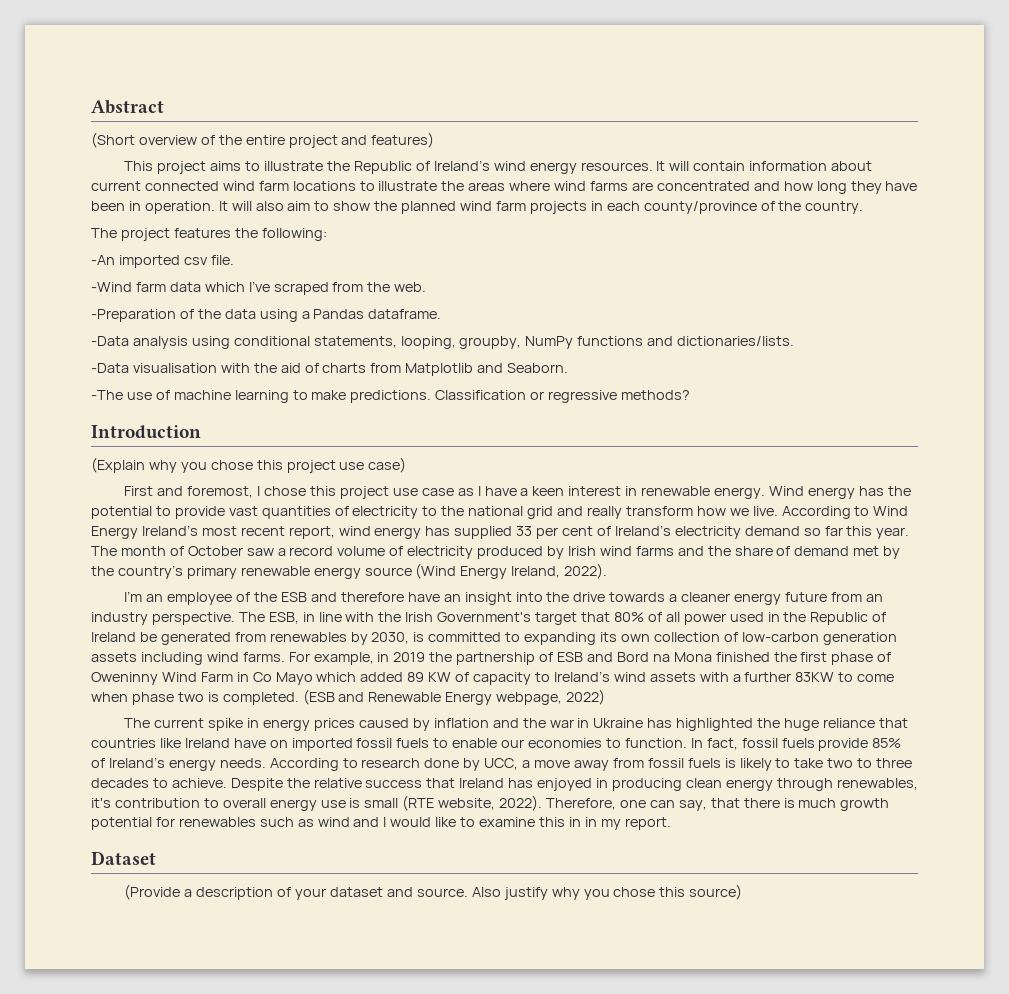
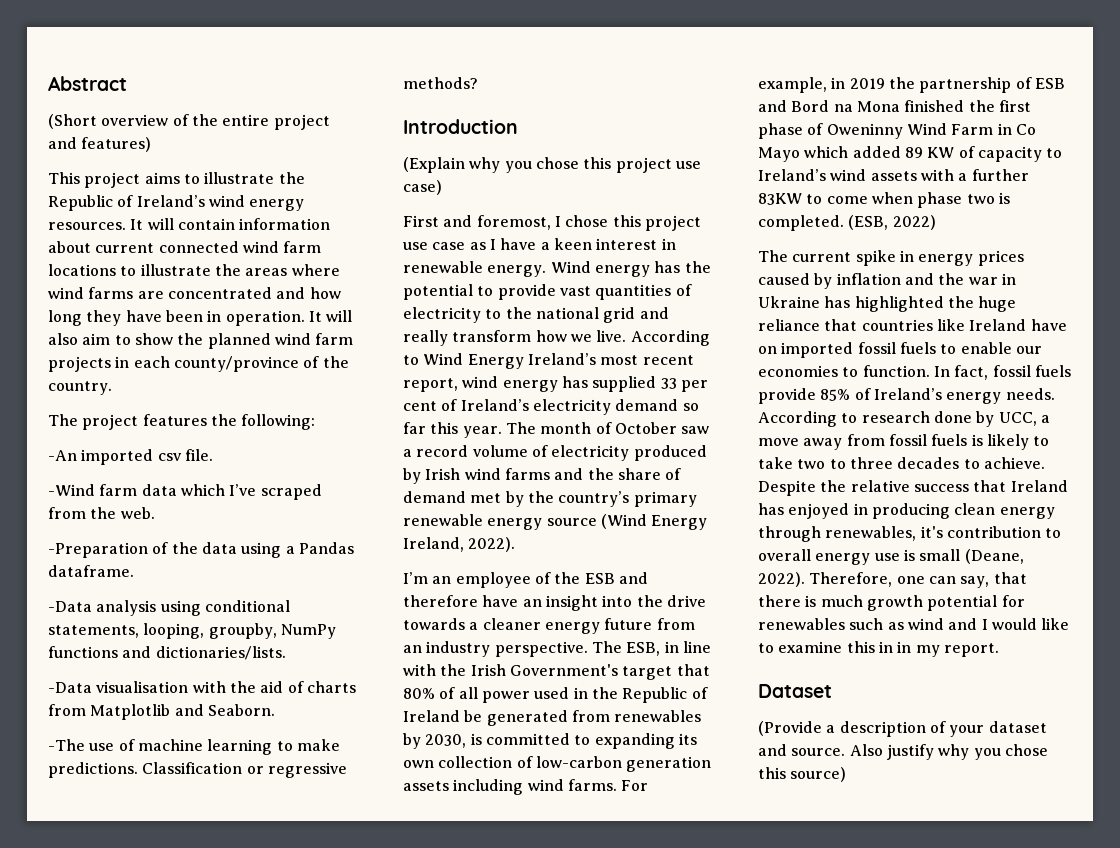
- (ESB and Renewable Energy webpage, 2022)
+ (ESB, 2022)
- Despite the relative success that Ireland has enjoyed in producing clean energy through renewables, it's contribution to overall energy use is small (RTE website, 2022).
+ Despite the relative success that Ireland has enjoyed in producing clean energy through renewables, it's contribution to overall energy use is small (Deane, 2022).

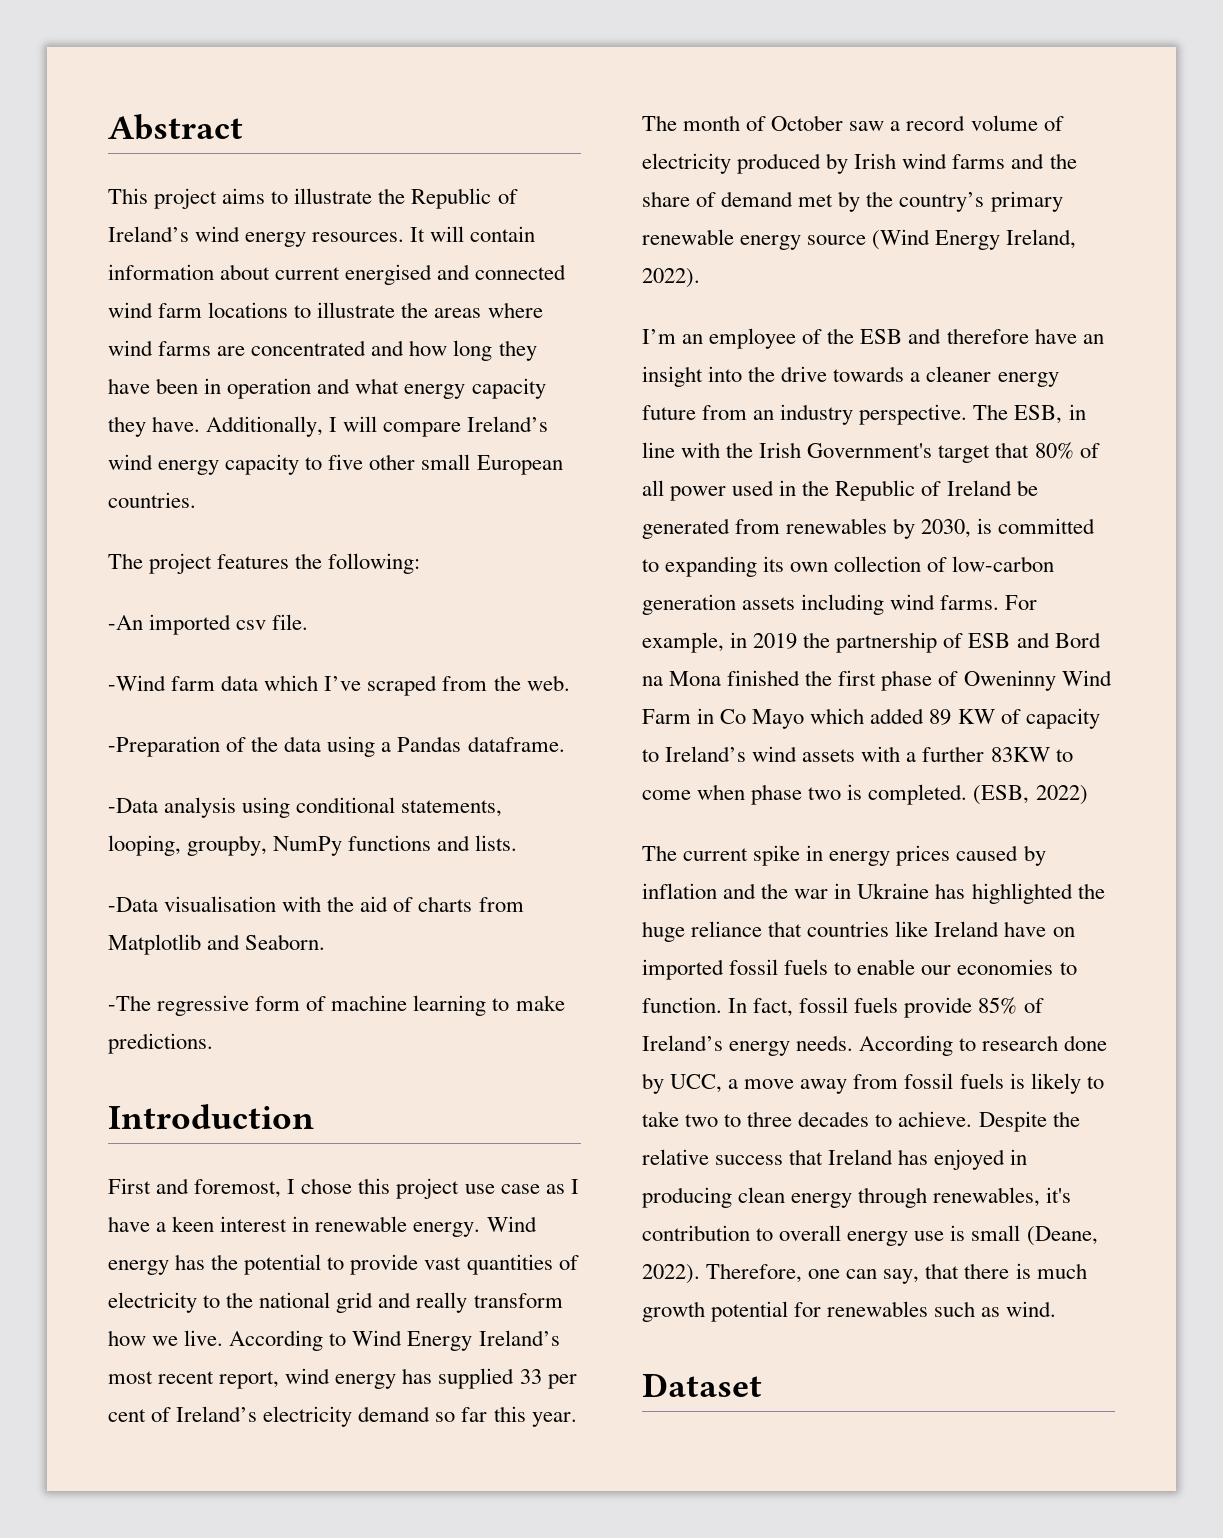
- (Short overview of the entire project and features)
- It will contain information about current connected wind farm locations to illustrate the areas where wind farms are concentrated and how long they have been in operation. It will also aim to show the planned wind farm projects in each county/province of the country.
+ It will contain information about current energised and connected wind farm locations to illustrate the areas where wind farms are concentrated and how long they have been in operation and what energy capacity they have. Additionally, I will compare Ireland’s wind energy capacity to five other small European countries.
- -Data analysis using conditional statements, looping, groupby, NumPy functions and dictionaries/lists.
+ -Data analysis using conditional statements, looping, groupby, NumPy functions and lists.
- -The use of machine learning to make predictions. Classification or regressive methods?
+ -The regressive form of machine learning to make predictions.
  Introduction
- (Explain why you chose this project use case)
- Therefore, one can say, that there is much growth potential for renewables such as wind and I would like to examine this in in my report.
+ Therefore, one can say, that there is much growth potential for renewables such as wind.
  Dataset
- (Provide a description of your dataset and source. Also justify why you chose this source)

